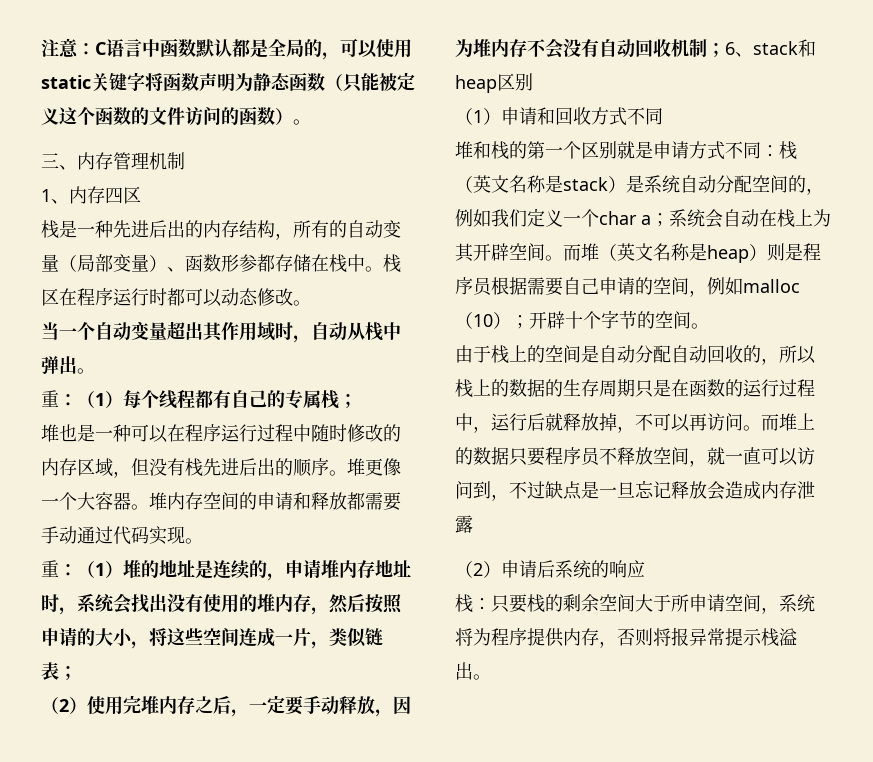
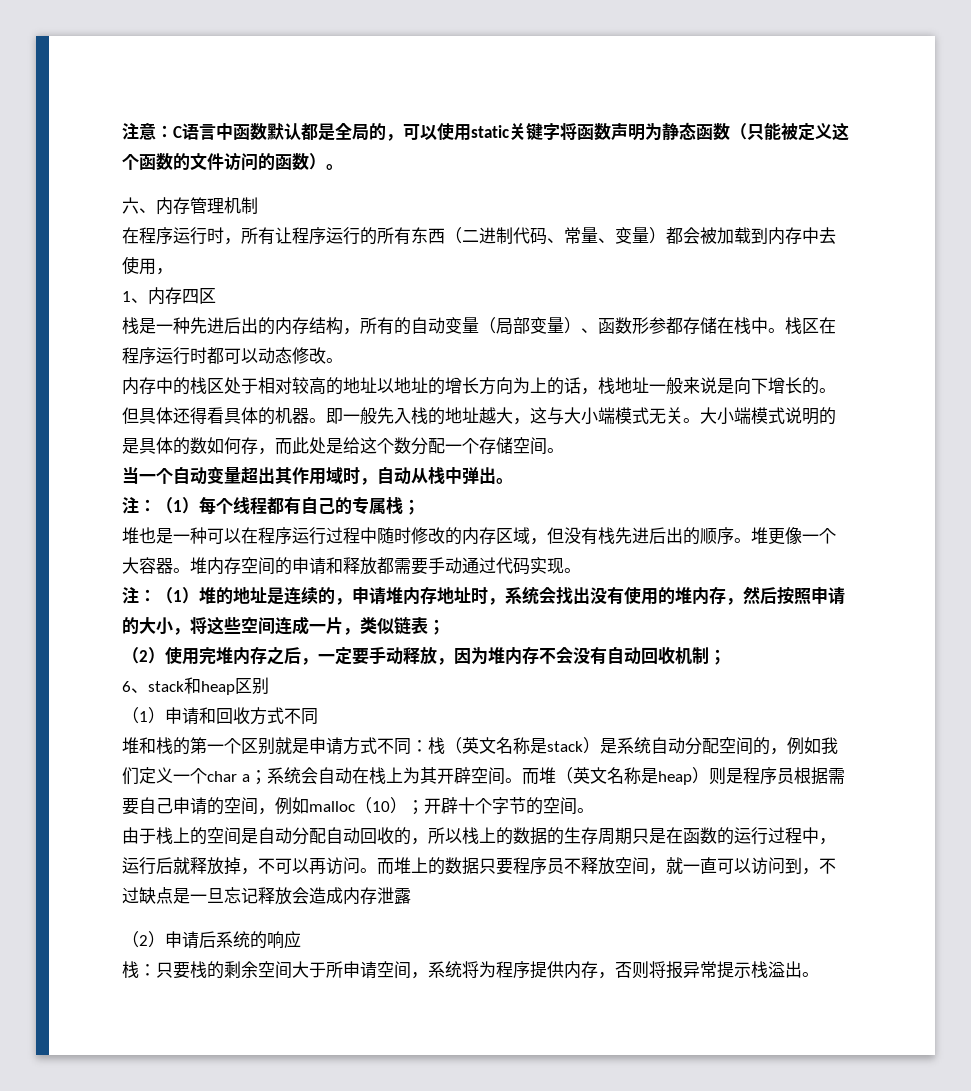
- 三、内存管理机制
+ 六、内存管理机制
+ 在程序运行时，所有让程序运行的所有东西（二进制代码、常量、变量）都会被加载到内存中去使用，
+ 内存中的栈区处于相对较高的地址以地址的增长方向为上的话，栈地址一般来说是向下增长的。但具体还得看具体的机器。即一般先入栈的地址越大，这与大小端模式无关。大小端模式说明的是具体的数如何存，而此处是给这个数分配一个存储空间。
- 重：（1）每个线程都有自己的专属栈；
+ 注：（1）每个线程都有自己的专属栈；
- 重：（1）堆的地址是连续的，申请堆内存地址时，系统会找出没有使用的堆内存，然后按照申请的大小，将这些空间连成一片，类似链表；
+ 注：（1）堆的地址是连续的，申请堆内存地址时，系统会找出没有使用的堆内存，然后按照申请的大小，将这些空间连成一片，类似链表；
- （2）使用完堆内存之后，一定要手动释放，因为堆内存不会没有自动回收机制；6、stack和heap区别
+ （2）使用完堆内存之后，一定要手动释放，因为堆内存不会没有自动回收机制；
+ 6、stack和heap区别

